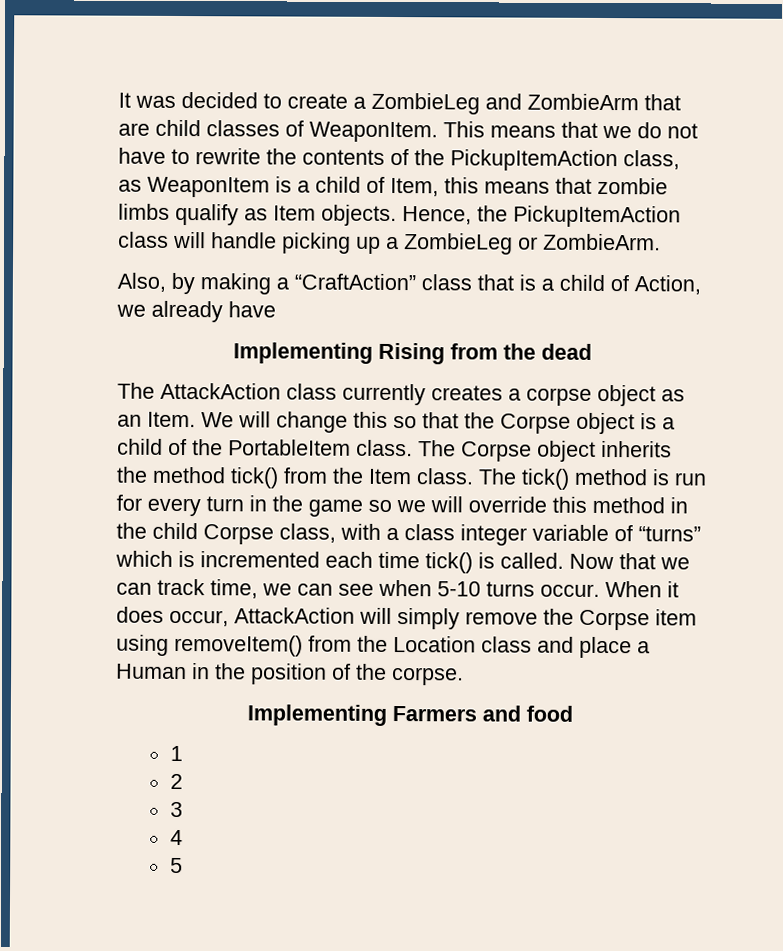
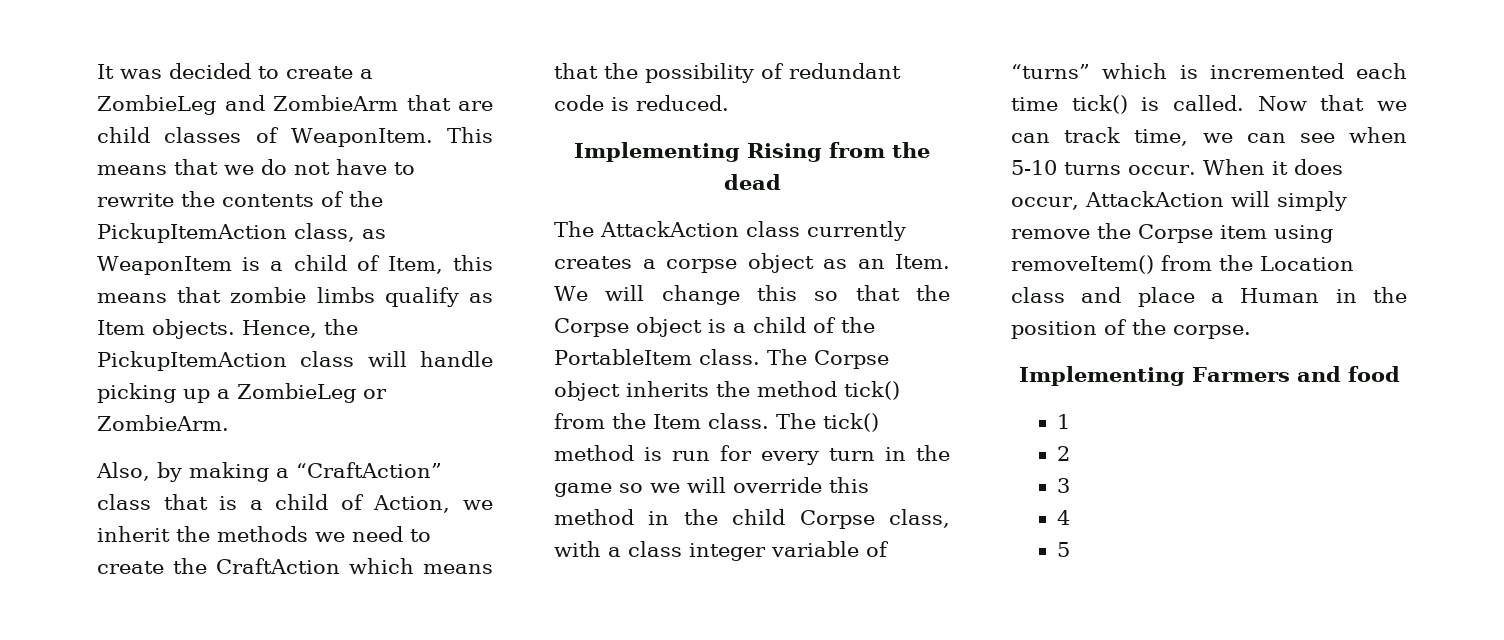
- Also, by making a “CraftAction” class that is a child of Action, we already have
+ Also, by making a “CraftAction” class that is a child of Action, we inherit the methods we need to create the CraftAction which means that the possibility of redundant code is reduced.

